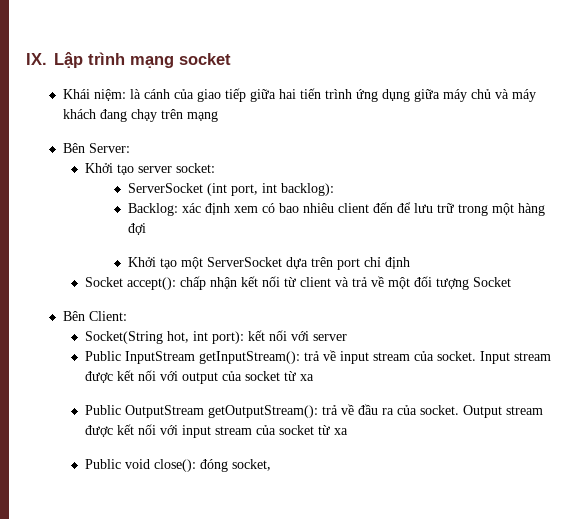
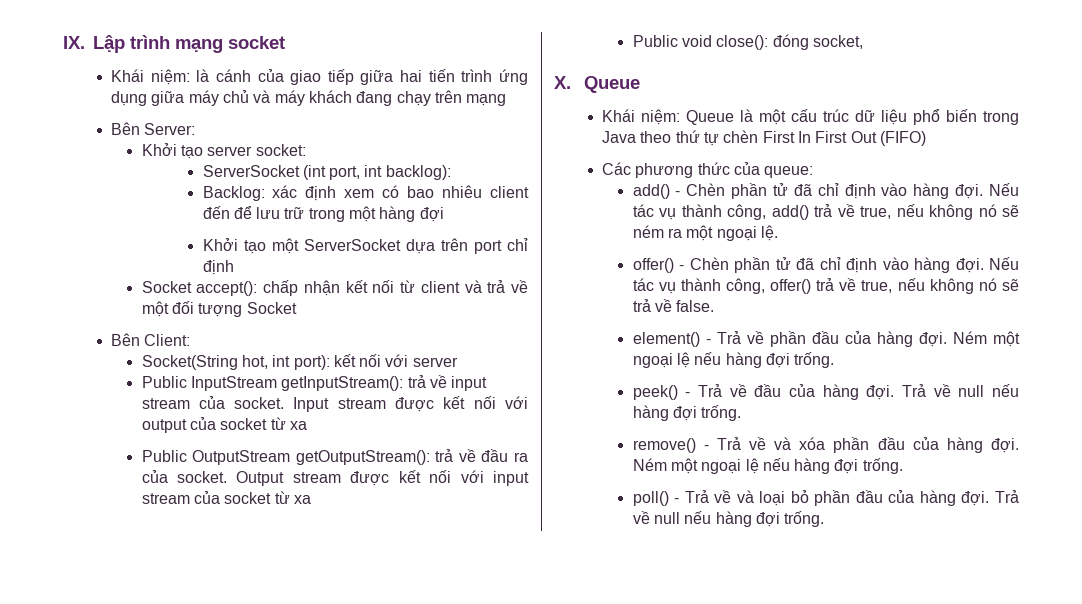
+ X. Queue
+ Khái niệm: Queue là một cấu trúc dữ liệu phổ biến trong Java theo thứ tự chèn First In First Out (FIFO)
+ Các phương thức của queue:
+ add() - Chèn phần tử đã chỉ định vào hàng đợi. Nếu tác vụ thành công, add() trả về true, nếu không nó sẽ ném ra một ngoại lệ.
+ offer() - Chèn phần tử đã chỉ định vào hàng đợi. Nếu tác vụ thành công, offer() trả về true, nếu không nó sẽ trả về false.
+ element() - Trả về phần đầu của hàng đợi. Ném một ngoại lệ nếu hàng đợi trống.
+ peek() - Trả về đầu của hàng đợi. Trả về null nếu hàng đợi trống.
+ remove() - Trả về và xóa phần đầu của hàng đợi. Ném một ngoại lệ nếu hàng đợi trống.
+ poll() - Trả về và loại bỏ phần đầu của hàng đợi. Trả về null nếu hàng đợi trống.

